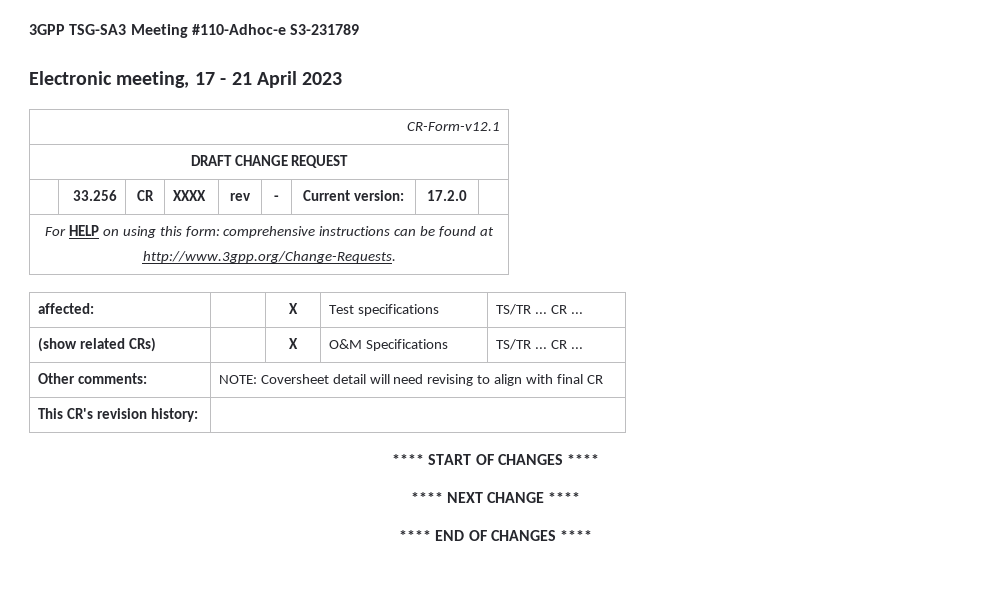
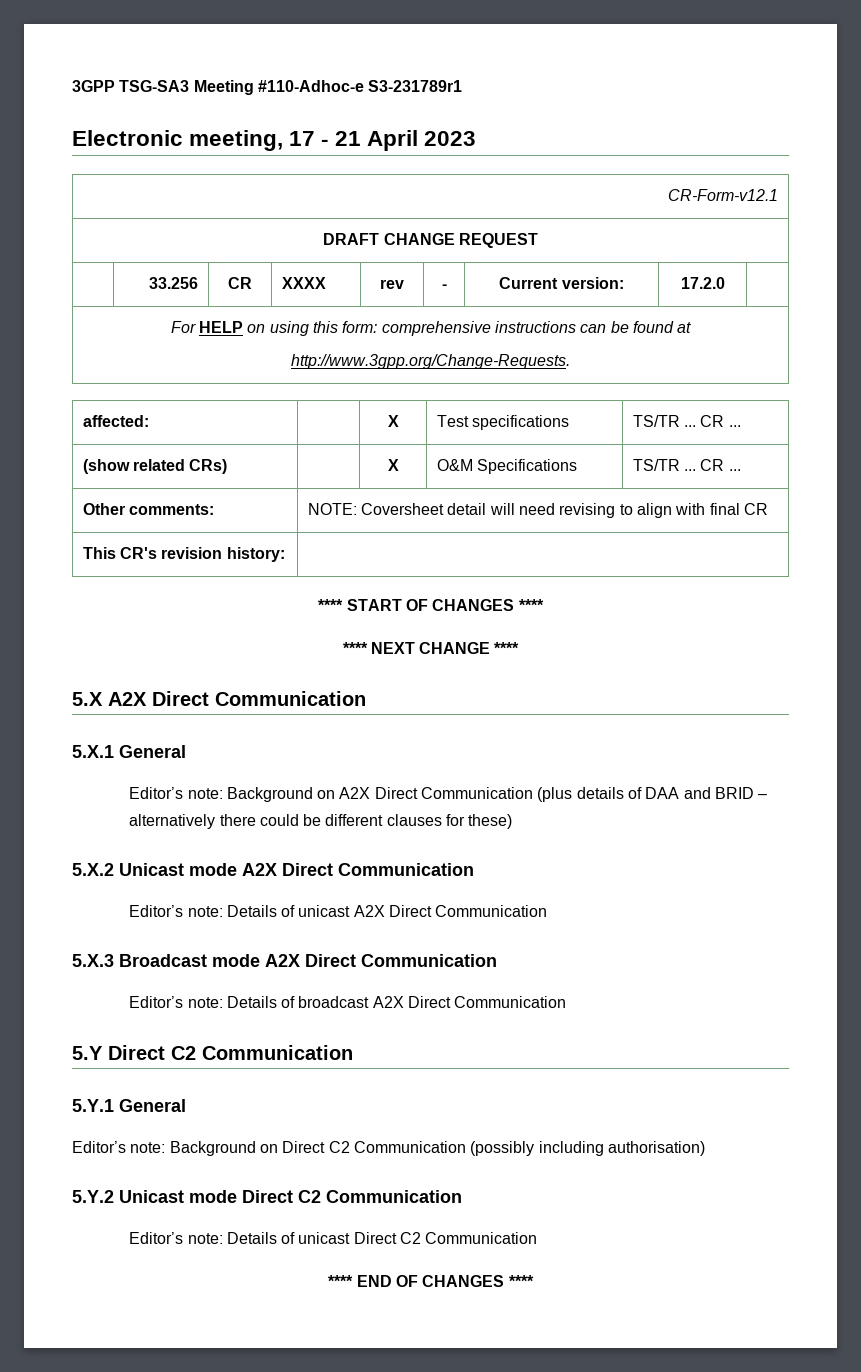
- 3GPP TSG-SA3 Meeting #110-Adhoc-e S3-231789
+ 3GPP TSG-SA3 Meeting #110-Adhoc-e S3-231789r1
+ 5.X A2X Direct Communication
+ 5.X.1 General
+ Editor’s note: Background on A2X Direct Communication (plus details of DAA and BRID – alternatively there could be different clauses for these)
+ 5.X.2 Unicast mode A2X Direct Communication
+ Editor’s note: Details of unicast A2X Direct Communication
+ 5.X.3 Broadcast mode A2X Direct Communication
+ Editor’s note: Details of broadcast A2X Direct Communication
+ 5.Y Direct C2 Communication
+ 5.Y.1 General
+ Editor’s note: Background on Direct C2 Communication (possibly including authorisation)
+ 5.Y.2 Unicast mode Direct C2 Communication
+ Editor’s note: Details of unicast Direct C2 Communication

